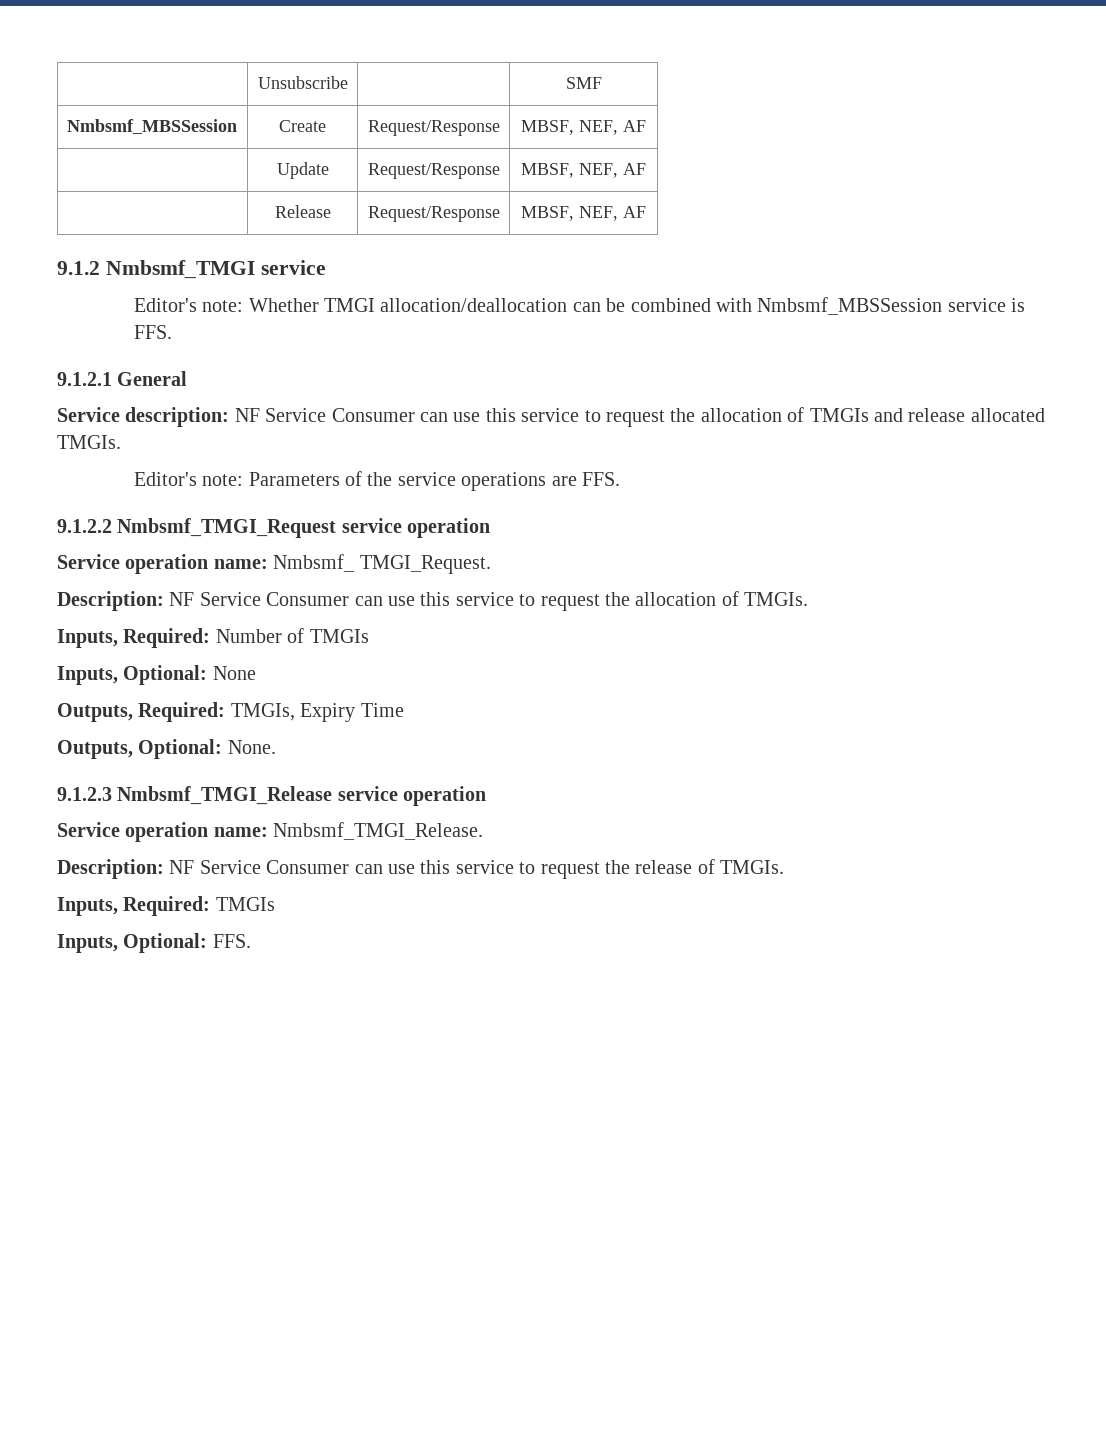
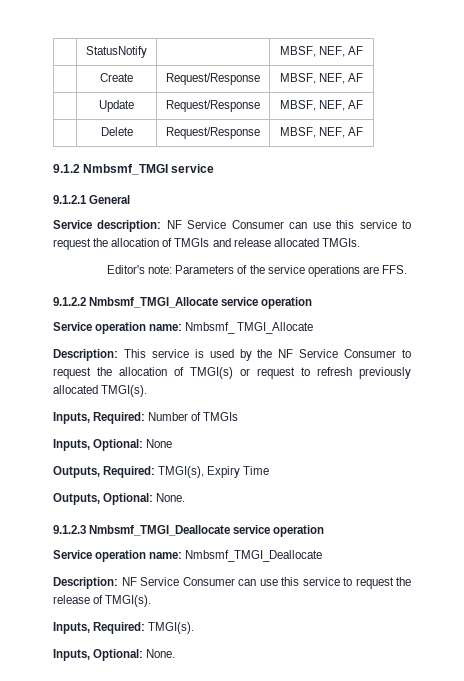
- | Unsubscribe | | SMF
- Nmbsmf_MBSSession | Create | Request/Response | MBSF, NEF, AF
+ | StatusNotify | | MBSF, NEF, AF
+ | Create | Request/Response | MBSF, NEF, AF
- | Release | Request/Response | MBSF, NEF, AF
+ | Delete | Request/Response | MBSF, NEF, AF
- Editor's note: Whether TMGI allocation/deallocation can be combined with Nmbsmf_MBSSession service is FFS.
- 9.1.2.2 Nmbsmf_TMGI_Request service operation
+ 9.1.2.2 Nmbsmf_TMGI_Allocate service operation
- Service operation name: Nmbsmf_ TMGI_Request.
- Description: NF Service Consumer can use this service to request the allocation of TMGIs.
+ Service operation name: Nmbsmf_ TMGI_Allocate
+ Description: This service is used by the NF Service Consumer to request the allocation of TMGI(s) or request to refresh previously allocated TMGI(s).
- Outputs, Required: TMGIs, Expiry Time
+ Outputs, Required: TMGI(s), Expiry Time
- 9.1.2.3 Nmbsmf_TMGI_Release service operation
- Service operation name: Nmbsmf_TMGI_Release.
+ 9.1.2.3 Nmbsmf_TMGI_Deallocate service operation
+ Service operation name: Nmbsmf_TMGI_Deallocate
- Description: NF Service Consumer can use this service to request the release of TMGIs.
- Inputs, Required: TMGIs
- Inputs, Optional: FFS.
+ Description: NF Service Consumer can use this service to request the release of TMGI(s).
+ Inputs, Required: TMGI(s).
+ Inputs, Optional: None.

